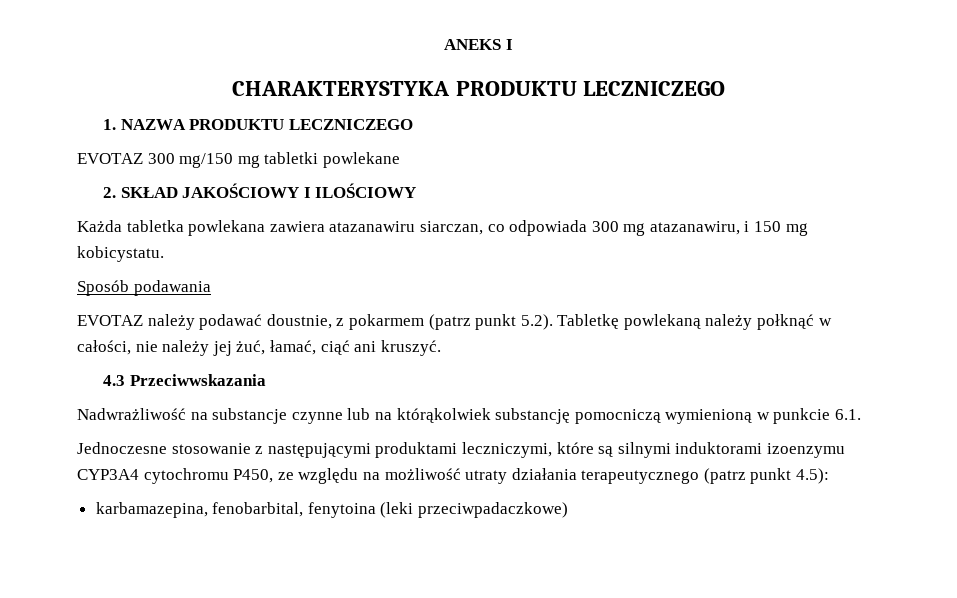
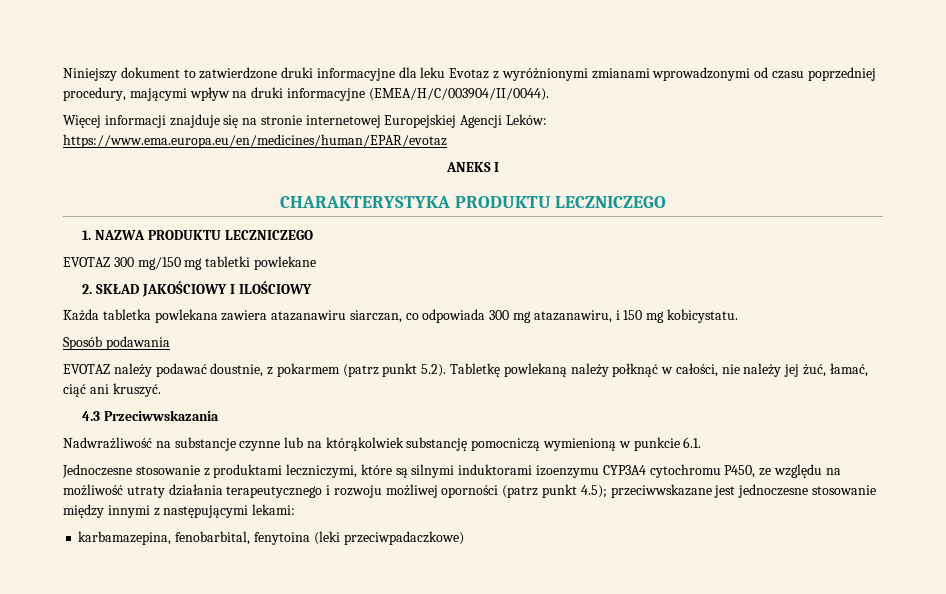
+ Niniejszy dokument to zatwierdzone druki informacyjne dla leku Evotaz z wyróżnionymi zmianami wprowadzonymi od czasu poprzedniej procedury, mającymi wpływ na druki informacyjne (EMEA/H/C/003904/II/0044).
+ Więcej informacji znajduje się na stronie internetowej Europejskiej Agencji Leków: https://www.ema.europa.eu/en/medicines/human/EPAR/evotaz
- Jednoczesne stosowanie z następującymi produktami leczniczymi, które są silnymi induktorami izoenzymu CYP3A4 cytochromu P450, ze względu na możliwość utraty działania terapeutycznego (patrz punkt 4.5):
+ Jednoczesne stosowanie z produktami leczniczymi, które są silnymi induktorami izoenzymu CYP3A4 cytochromu P450, ze względu na możliwość utraty działania terapeutycznego i rozwoju możliwej oporności (patrz punkt 4.5); przeciwwskazane jest jednoczesne stosowanie między innymi z następującymi lekami:

